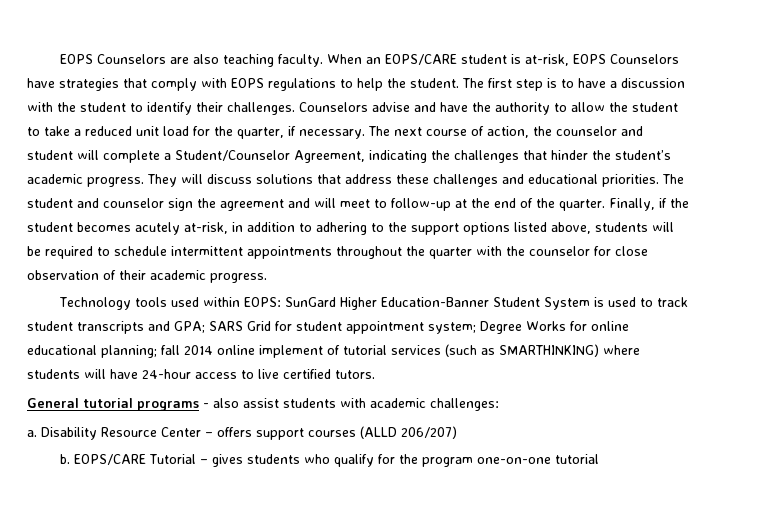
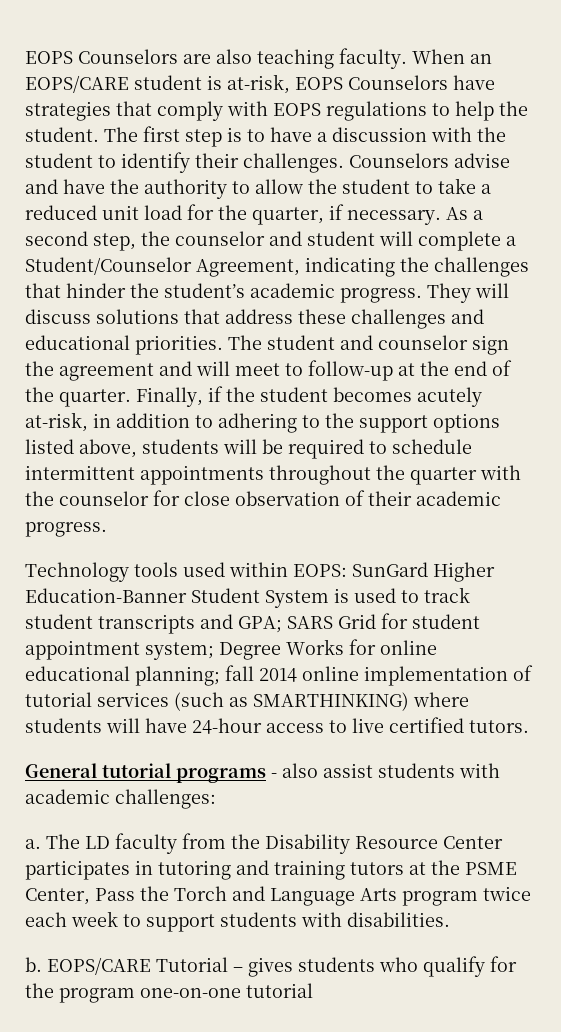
- The next course of action, the counselor and student will complete a Student/Counselor Agreement, indicating the challenges that hinder the student’s academic progress.
+ As a second step, the counselor and student will complete a Student/Counselor Agreement, indicating the challenges that hinder the student’s academic progress.
- Technology tools used within EOPS: SunGard Higher Education-Banner Student System is used to track student transcripts and GPA; SARS Grid for student appointment system; Degree Works for online educational planning; fall 2014 online implement of tutorial services (such as SMARTHINKING) where students will have 24-hour access to live certified tutors.
+ Technology tools used within EOPS: SunGard Higher Education-Banner Student System is used to track student transcripts and GPA; SARS Grid for student appointment system; Degree Works for online educational planning; fall 2014 online implementation of tutorial services (such as SMARTHINKING) where students will have 24-hour access to live certified tutors.
- Disability Resource Center – offers support courses (ALLD 206/207)
+ The LD faculty from the Disability Resource Center participates in tutoring and training tutors at the PSME Center, Pass the Torch and Language Arts program twice each week to support students with disabilities.

